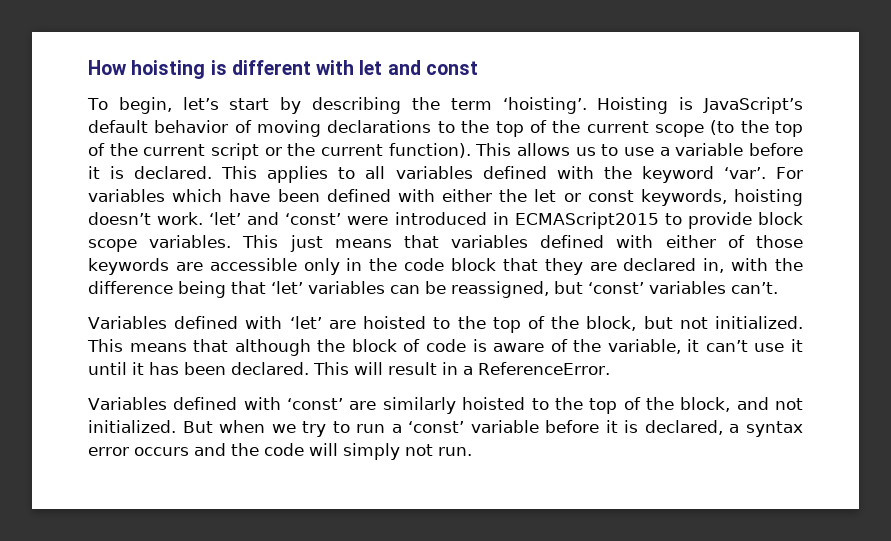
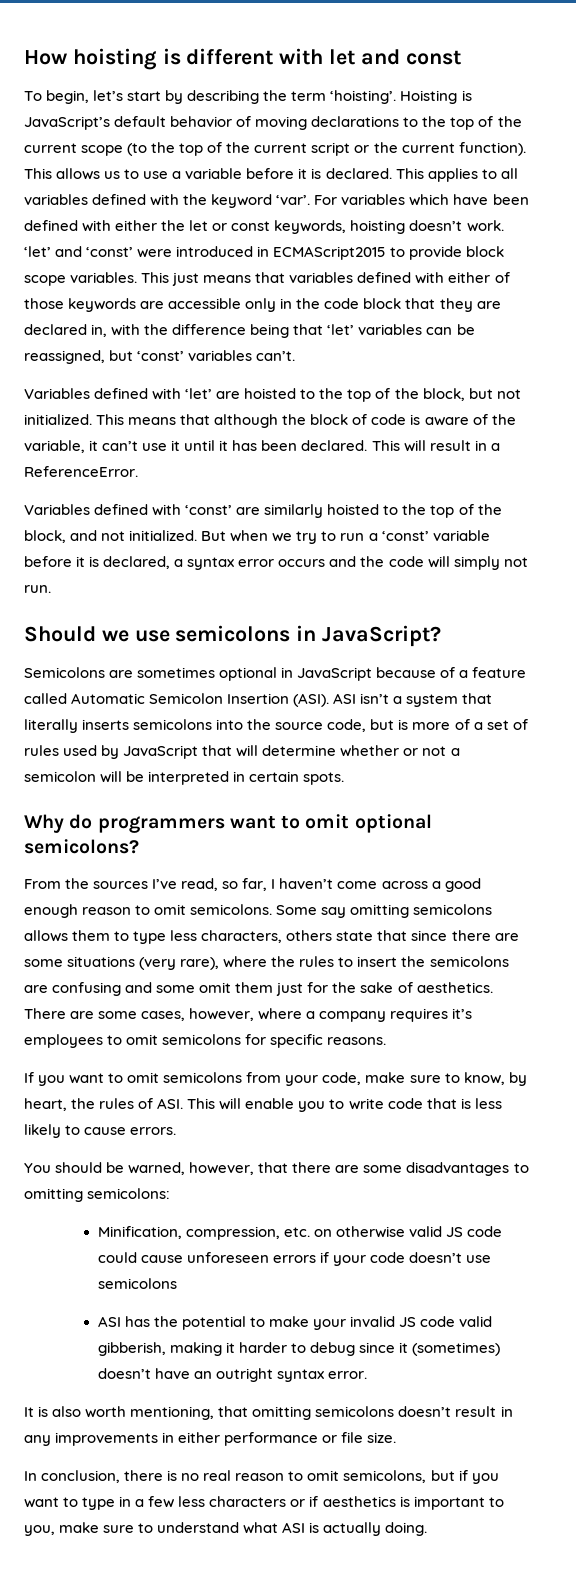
+ Should we use semicolons in JavaScript?
+ Semicolons are sometimes optional in JavaScript because of a feature called Automatic Semicolon Insertion (ASI). ASI isn’t a system that literally inserts semicolons into the source code, but is more of a set of rules used by JavaScript that will determine whether or not a semicolon will be interpreted in certain spots.
+ Why do programmers want to omit optional semicolons?
+ From the sources I’ve read, so far, I haven’t come across a good enough reason to omit semicolons. Some say omitting semicolons allows them to type less characters, others state that since there are some situations (very rare), where the rules to insert the semicolons are confusing and some omit them just for the sake of aesthetics. There are some cases, however, where a company requires it’s employees to omit semicolons for specific reasons.
+ If you want to omit semicolons from your code, make sure to know, by heart, the rules of ASI. This will enable you to write code that is less likely to cause errors.
+ You should be warned, however, that there are some disadvantages to omitting semicolons:
+ Minification, compression, etc. on otherwise valid JS code could cause unforeseen errors if your code doesn’t use semicolons
+ ASI has the potential to make your invalid JS code valid gibberish, making it harder to debug since it (sometimes) doesn’t have an outright syntax error.
+ It is also worth mentioning, that omitting semicolons doesn’t result in any improvements in either performance or file size.
+ In conclusion, there is no real reason to omit semicolons, but if you want to type in a few less characters or if aesthetics is important to you, make sure to understand what ASI is actually doing.

